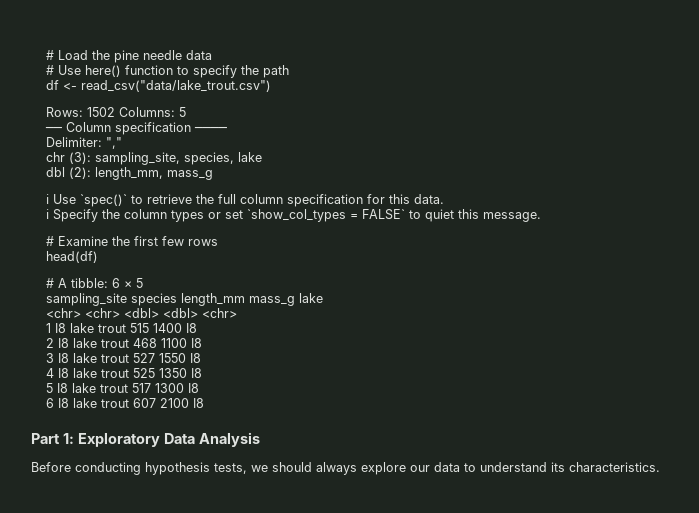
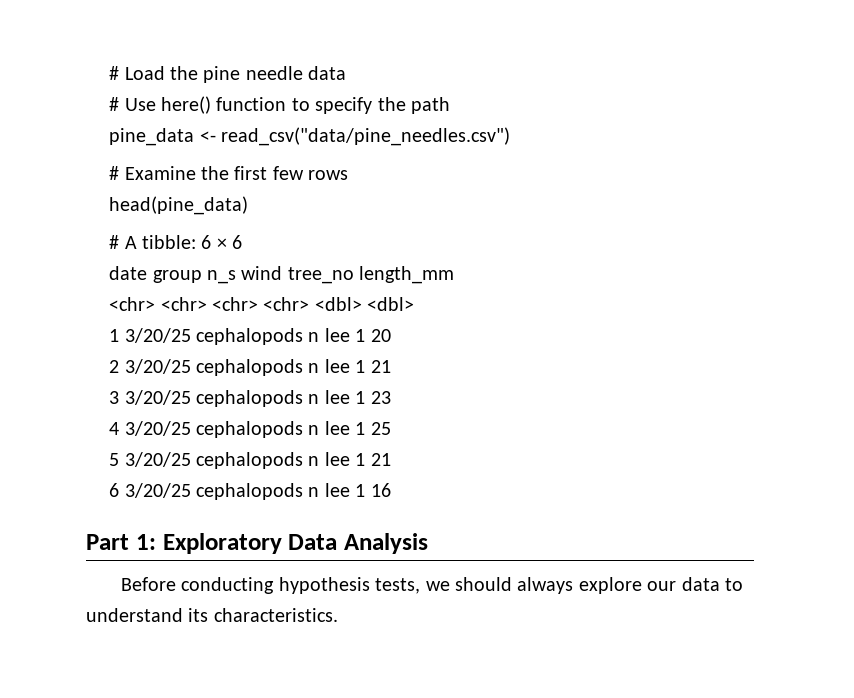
- df <- read_csv("data/lake_trout.csv")
- Rows: 1502 Columns: 5
- ── Column specification ────
- Delimiter: ","
- chr (3): sampling_site, species, lake
- dbl (2): length_mm, mass_g
- ℹ Use `spec()` to retrieve the full column specification for this data.
- ℹ Specify the column types or set `show_col_types = FALSE` to quiet this message.
+ pine_data <- read_csv("data/pine_needles.csv")
- head(df)
+ head(pine_data)
- # A tibble: 6 × 5
- sampling_site species length_mm mass_g lake
- <chr> <chr> <dbl> <dbl> <chr>
- 1 I8 lake trout 515 1400 I8
- 2 I8 lake trout 468 1100 I8
- 3 I8 lake trout 527 1550 I8
- 4 I8 lake trout 525 1350 I8
- 5 I8 lake trout 517 1300 I8
- 6 I8 lake trout 607 2100 I8
+ # A tibble: 6 × 6
+ date group n_s wind tree_no length_mm
+ <chr> <chr> <chr> <chr> <dbl> <dbl>
+ 1 3/20/25 cephalopods n lee 1 20
+ 2 3/20/25 cephalopods n lee 1 21
+ 3 3/20/25 cephalopods n lee 1 23
+ 4 3/20/25 cephalopods n lee 1 25
+ 5 3/20/25 cephalopods n lee 1 21
+ 6 3/20/25 cephalopods n lee 1 16

